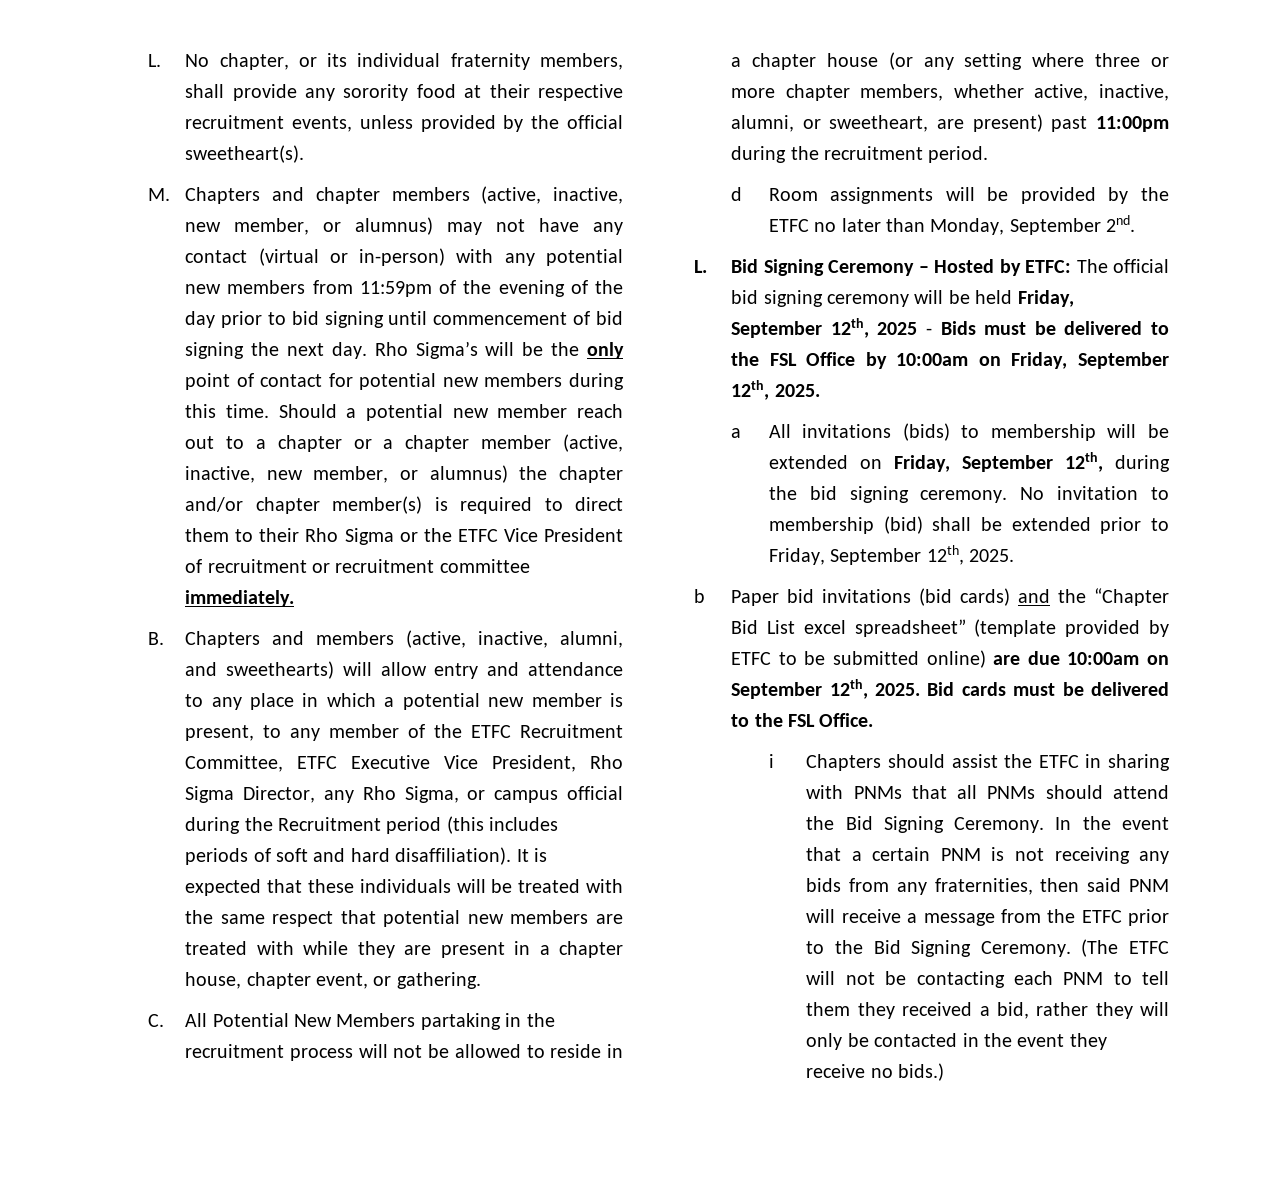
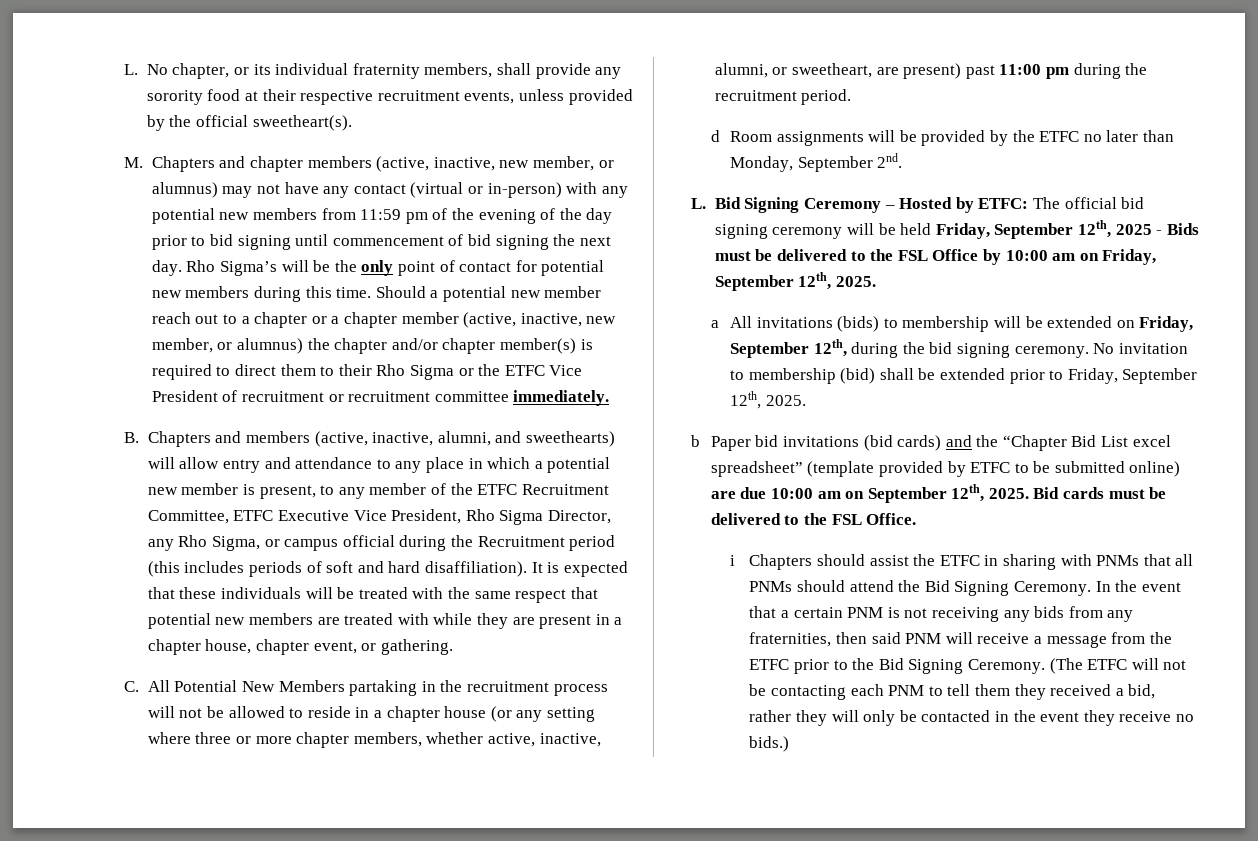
- M. Chapters and chapter members (active, inactive, new member, or alumnus) may not have any contact (virtual or in-person) with any potential new members from 11:59pm of the evening of the day prior to bid signing until commencement of bid signing the next day.
+ M. Chapters and chapter members (active, inactive, new member, or alumnus) may not have any contact (virtual or in-person) with any potential new members from 11:59 pm of the evening of the day prior to bid signing until commencement of bid signing the next day.
- C. All Potential New Members partaking in the recruitment process will not be allowed to reside in a chapter house (or any setting where three or more chapter members, whether active, inactive, alumni, or sweetheart, are present) past 11:00pm during the recruitment period.
+ C. All Potential New Members partaking in the recruitment process will not be allowed to reside in a chapter house (or any setting where three or more chapter members, whether active, inactive, alumni, or sweetheart, are present) past 11:00 pm during the recruitment period.
- L. Bid Signing Ceremony – Hosted by ETFC: The official bid signing ceremony will be held Friday, September 12th, 2025 - Bids must be delivered to the FSL Office by 10:00am on Friday, September 12th, 2025.
+ L. Bid Signing Ceremony – Hosted by ETFC: The official bid signing ceremony will be held Friday, September 12th, 2025 - Bids must be delivered to the FSL Office by 10:00 am on Friday, September 12th, 2025.
- b Paper bid invitations (bid cards) and the “Chapter Bid List excel spreadsheet” (template provided by ETFC to be submitted online) are due 10:00am on September 12th, 2025.
+ b Paper bid invitations (bid cards) and the “Chapter Bid List excel spreadsheet” (template provided by ETFC to be submitted online) are due 10:00 am on September 12th, 2025.

